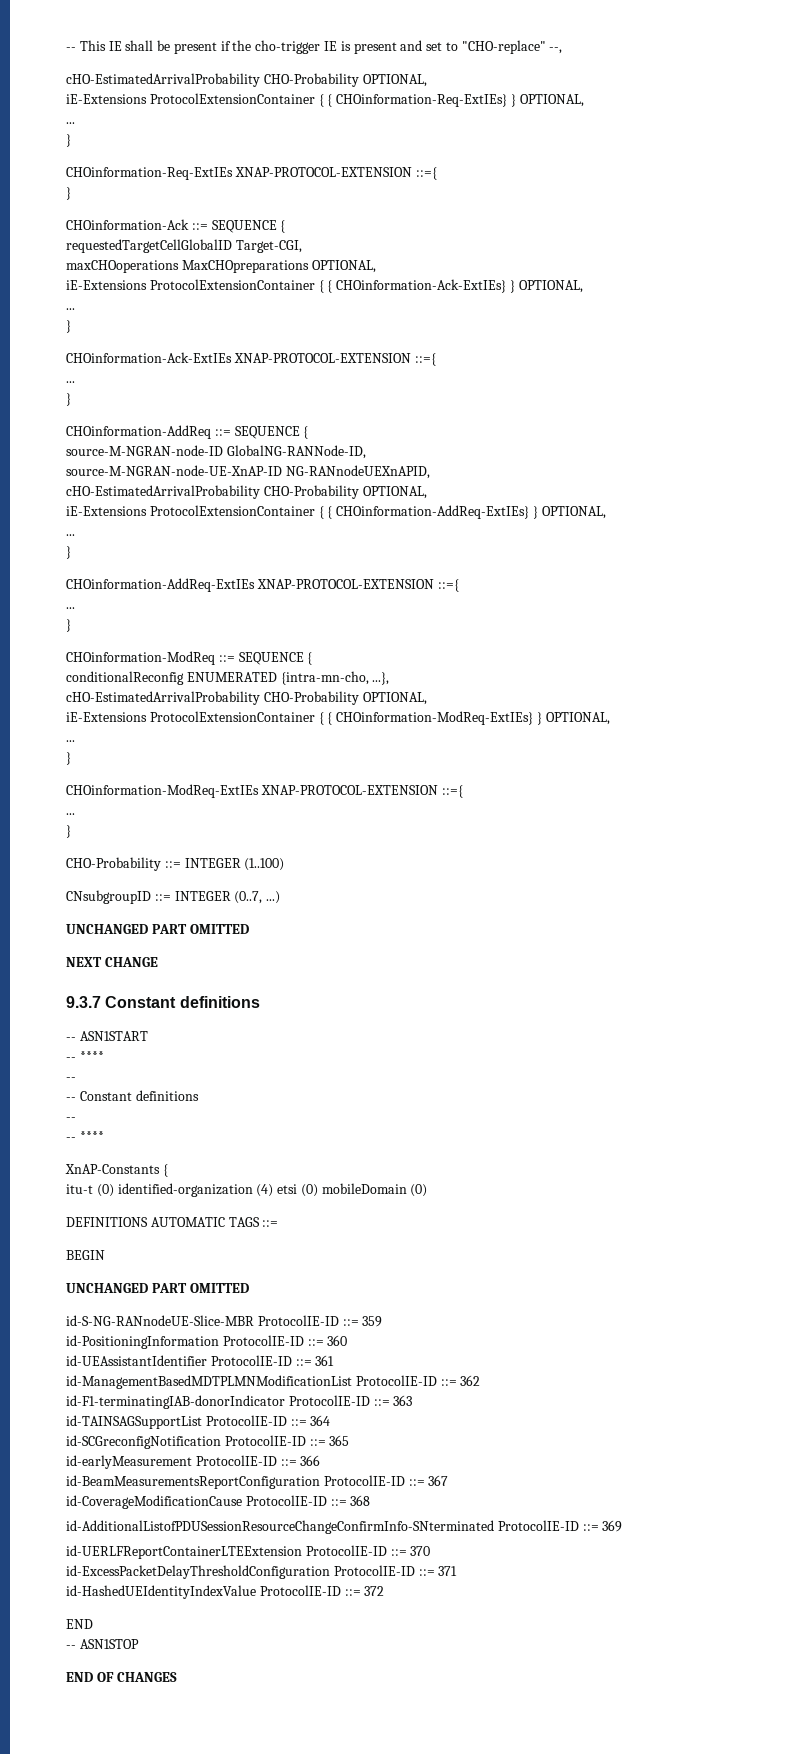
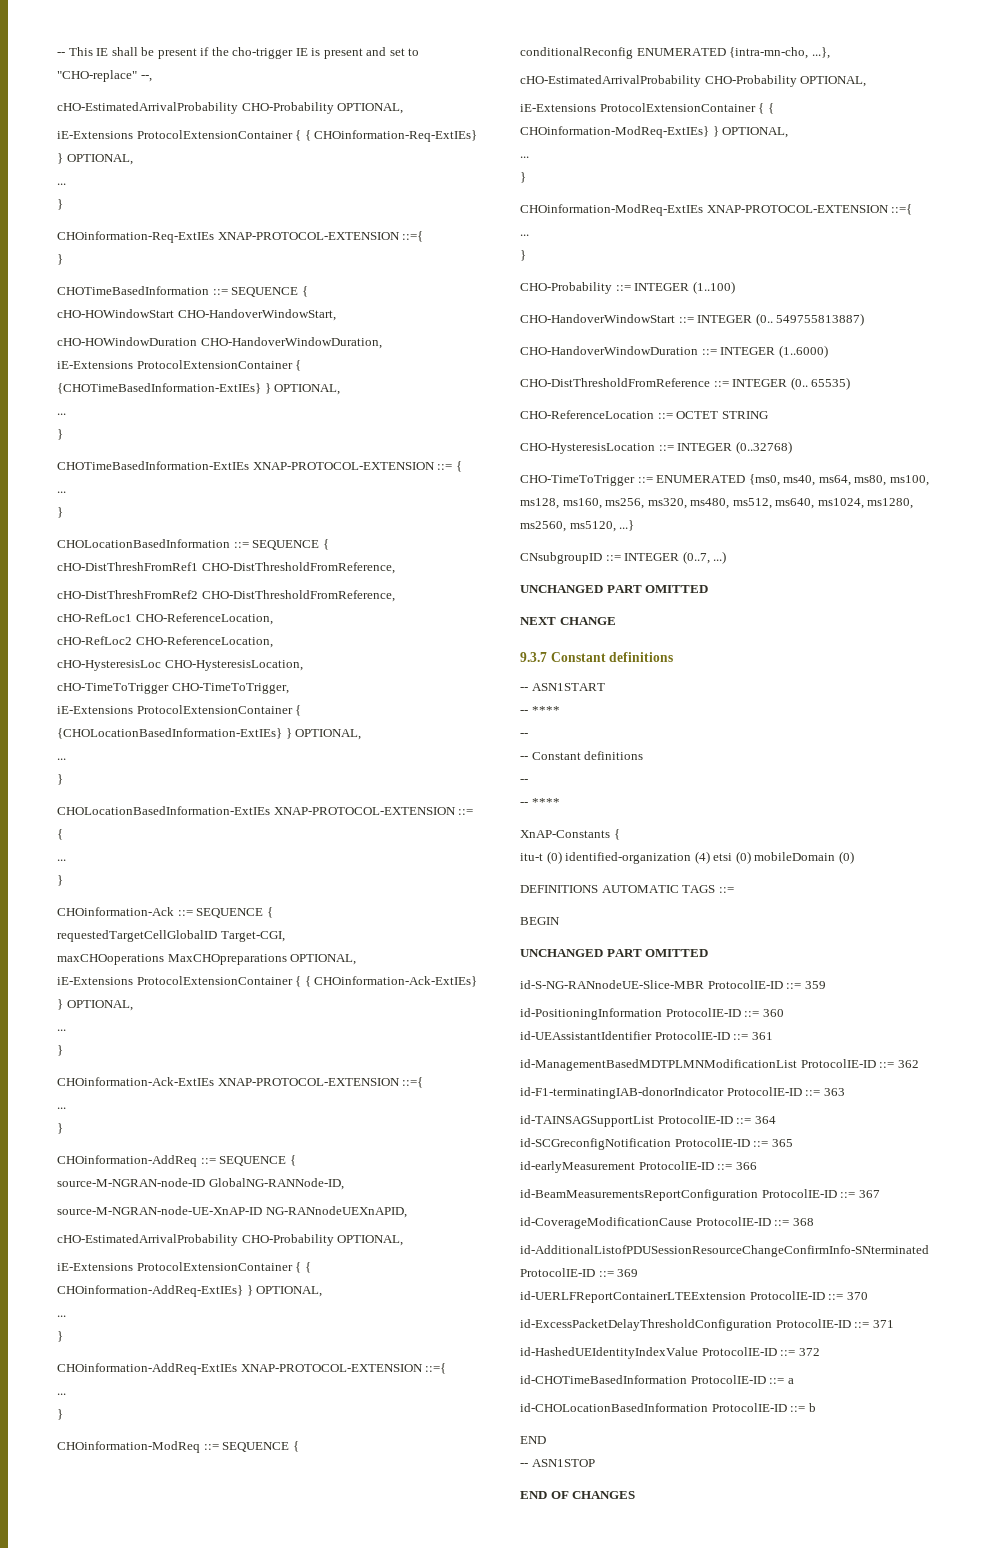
+ CHOTimeBasedInformation ::= SEQUENCE {
+ cHO-HOWindowStart CHO-HandoverWindowStart,
+ cHO-HOWindowDuration CHO-HandoverWindowDuration,
+ iE-Extensions ProtocolExtensionContainer { {CHOTimeBasedInformation-ExtIEs} } OPTIONAL,
+ ...
+ }
+ CHOTimeBasedInformation-ExtIEs XNAP-PROTOCOL-EXTENSION ::= {
+ ...
+ }
+ CHOLocationBasedInformation ::= SEQUENCE {
+ cHO-DistThreshFromRef1 CHO-DistThresholdFromReference,
+ cHO-DistThreshFromRef2 CHO-DistThresholdFromReference,
+ cHO-RefLoc1 CHO-ReferenceLocation,
+ cHO-RefLoc2 CHO-ReferenceLocation,
+ cHO-HysteresisLoc CHO-HysteresisLocation,
+ cHO-TimeToTrigger CHO-TimeToTrigger,
+ iE-Extensions ProtocolExtensionContainer { {CHOLocationBasedInformation-ExtIEs} } OPTIONAL,
+ ...
+ }
+ CHOLocationBasedInformation-ExtIEs XNAP-PROTOCOL-EXTENSION ::= {
+ ...
+ }
+ CHO-HandoverWindowStart ::= INTEGER (0.. 549755813887)
+ CHO-HandoverWindowDuration ::= INTEGER (1..6000)
+ CHO-DistThresholdFromReference ::= INTEGER (0.. 65535)
+ CHO-ReferenceLocation ::= OCTET STRING
+ CHO-HysteresisLocation ::= INTEGER (0..32768)
+ CHO-TimeToTrigger ::= ENUMERATED {ms0, ms40, ms64, ms80, ms100, ms128, ms160, ms256, ms320, ms480, ms512, ms640, ms1024, ms1280, ms2560, ms5120, ...}
+ id-CHOTimeBasedInformation ProtocolIE-ID ::= a
+ id-CHOLocationBasedInformation ProtocolIE-ID ::= b

